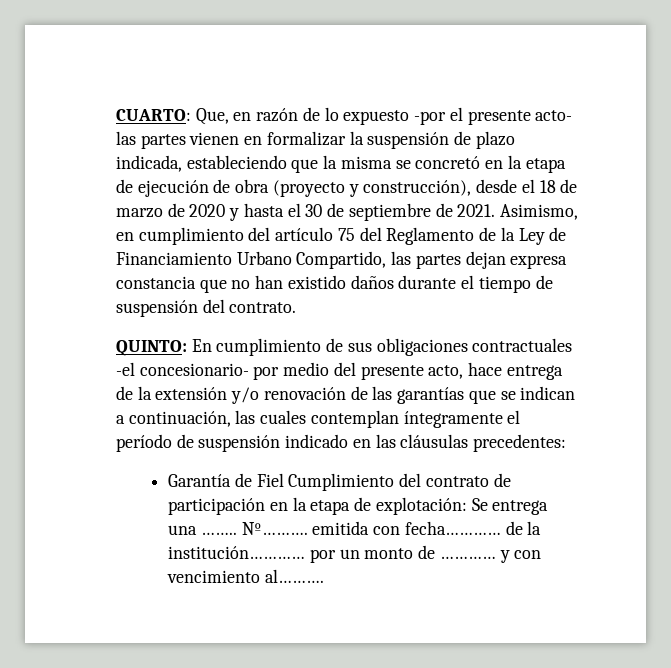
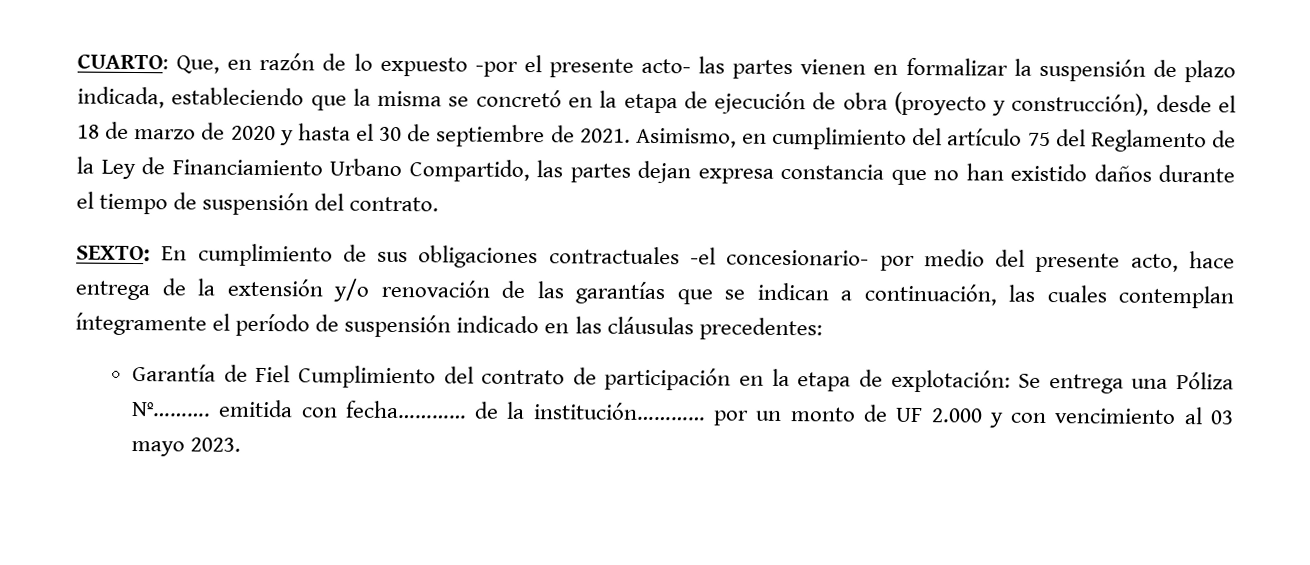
- QUINTO: En cumplimiento de sus obligaciones contractuales -el concesionario- por medio del presente acto, hace entrega de la extensión y/o renovación de las garantías que se indican a continuación, las cuales contemplan íntegramente el período de suspensión indicado en las cláusulas precedentes:
+ SEXTO: En cumplimiento de sus obligaciones contractuales -el concesionario- por medio del presente acto, hace entrega de la extensión y/o renovación de las garantías que se indican a continuación, las cuales contemplan íntegramente el período de suspensión indicado en las cláusulas precedentes:
- Garantía de Fiel Cumplimiento del contrato de participación en la etapa de explotación: Se entrega una …….. Nº………. emitida con fecha………… de la institución………… por un monto de ………… y con vencimiento al……….
+ Garantía de Fiel Cumplimiento del contrato de participación en la etapa de explotación: Se entrega una Póliza Nº………. emitida con fecha………… de la institución………… por un monto de UF 2.000 y con vencimiento al 03 mayo 2023.

